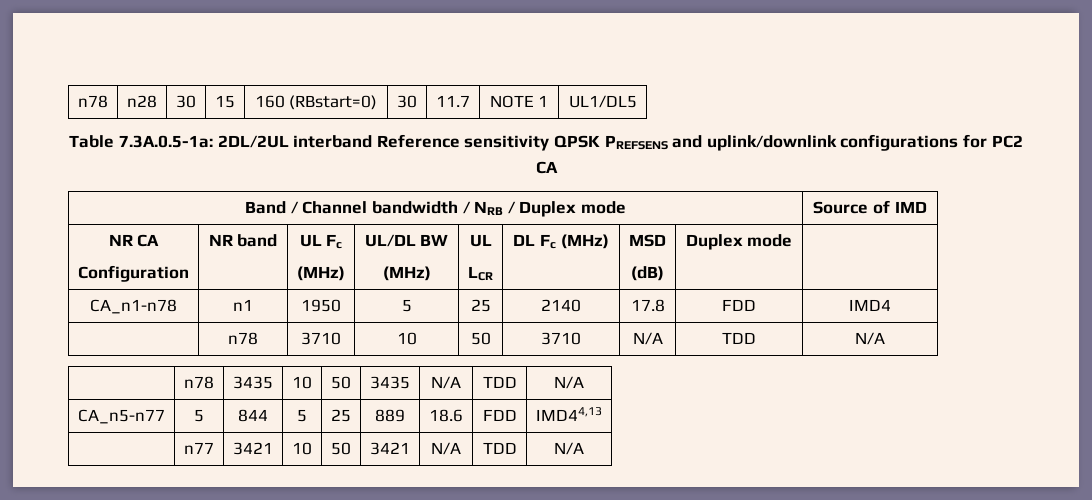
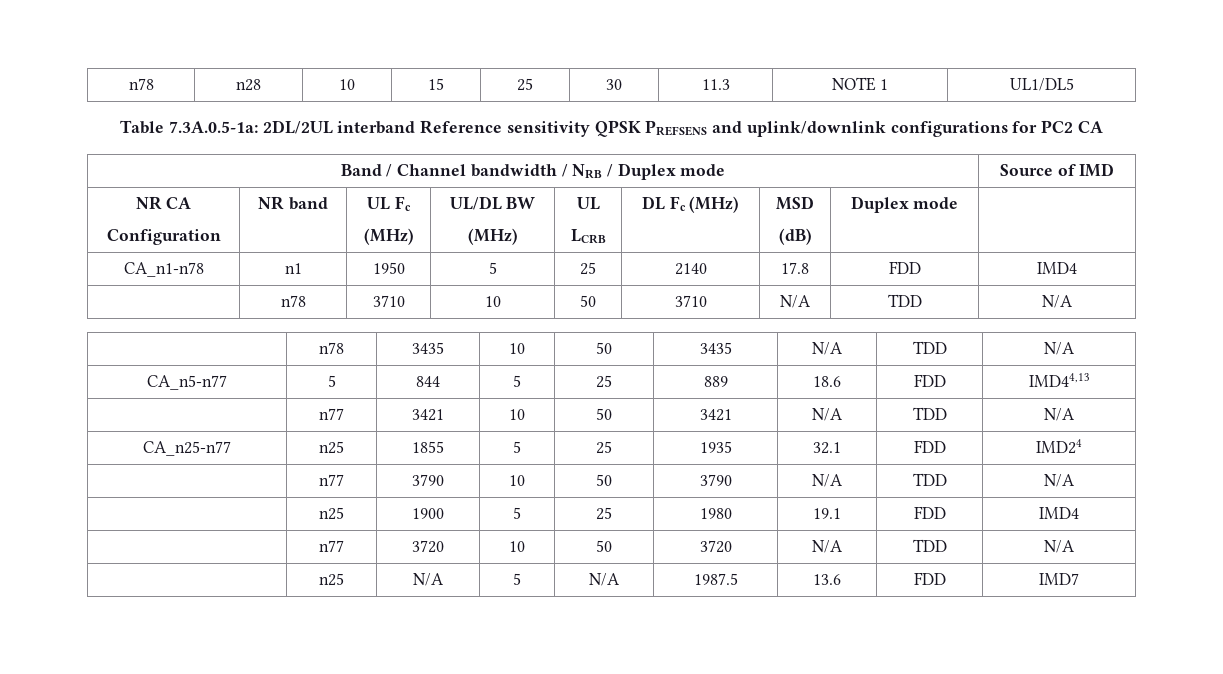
- n78 | n28 | 30 | 15 | 160 (RBstart=0) | 30 | 11.7 | NOTE 1 | UL1/DL5
+ n78 | n28 | 10 | 15 | 25 | 30 | 11.3 | NOTE 1 | UL1/DL5
  NR CA
  Configuration | NR band | UL Fc
  (MHz) | UL/DL BW
  (MHz) | UL
- LCR | DL Fc (MHz) | MSD
+ LCRB | DL Fc (MHz) | MSD
+ CA_n25-n77 | n25 | 1855 | 5 | 25 | 1935 | 32.1 | FDD | IMD24
+ | n77 | 3790 | 10 | 50 | 3790 | N/A | TDD | N/A
+ | n25 | 1900 | 5 | 25 | 1980 | 19.1 | FDD | IMD4
+ | n77 | 3720 | 10 | 50 | 3720 | N/A | TDD | N/A
+ | n25 | N/A | 5 | N/A | 1987.5 | 13.6 | FDD | IMD7

